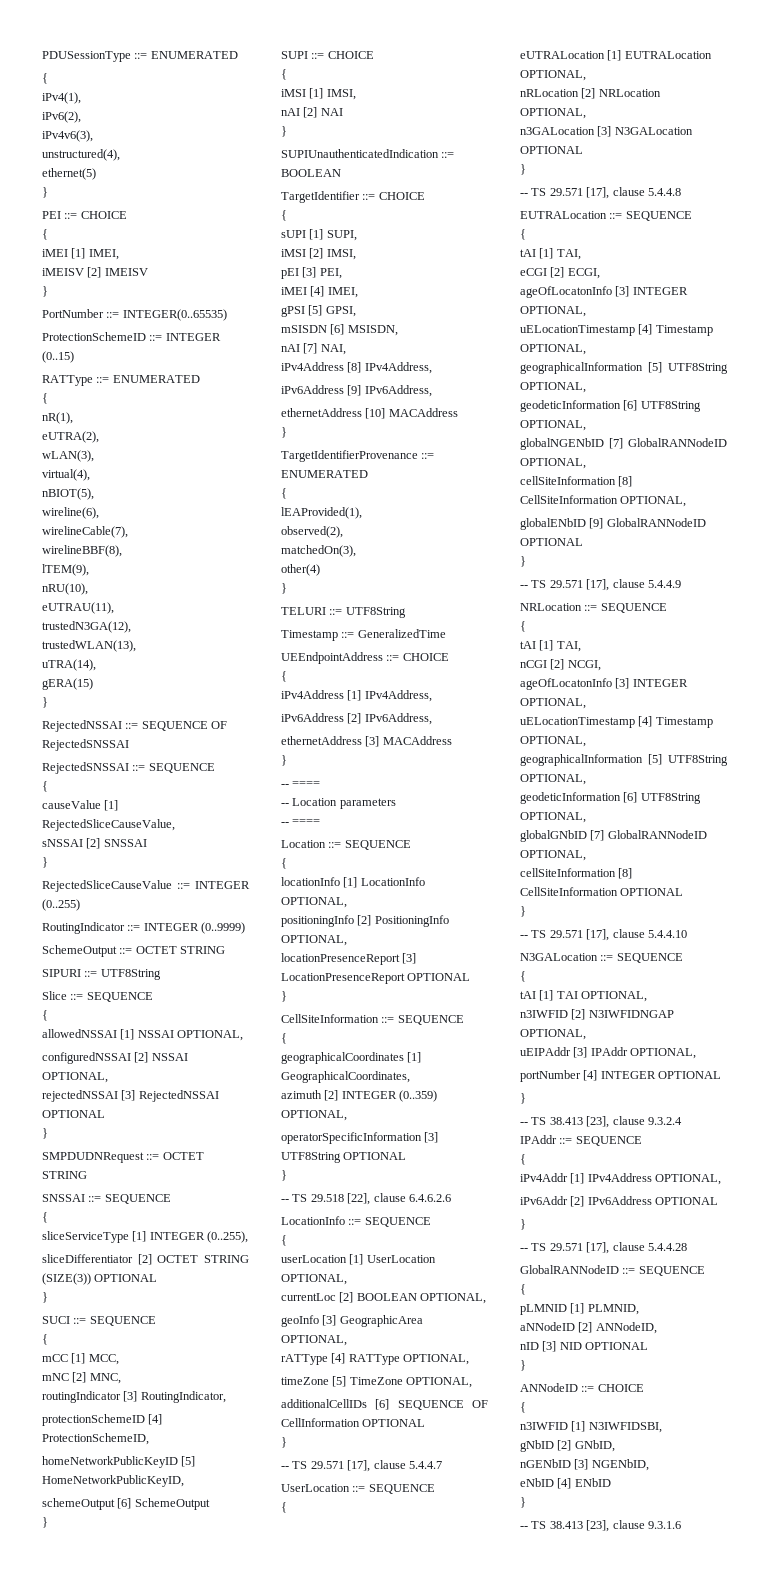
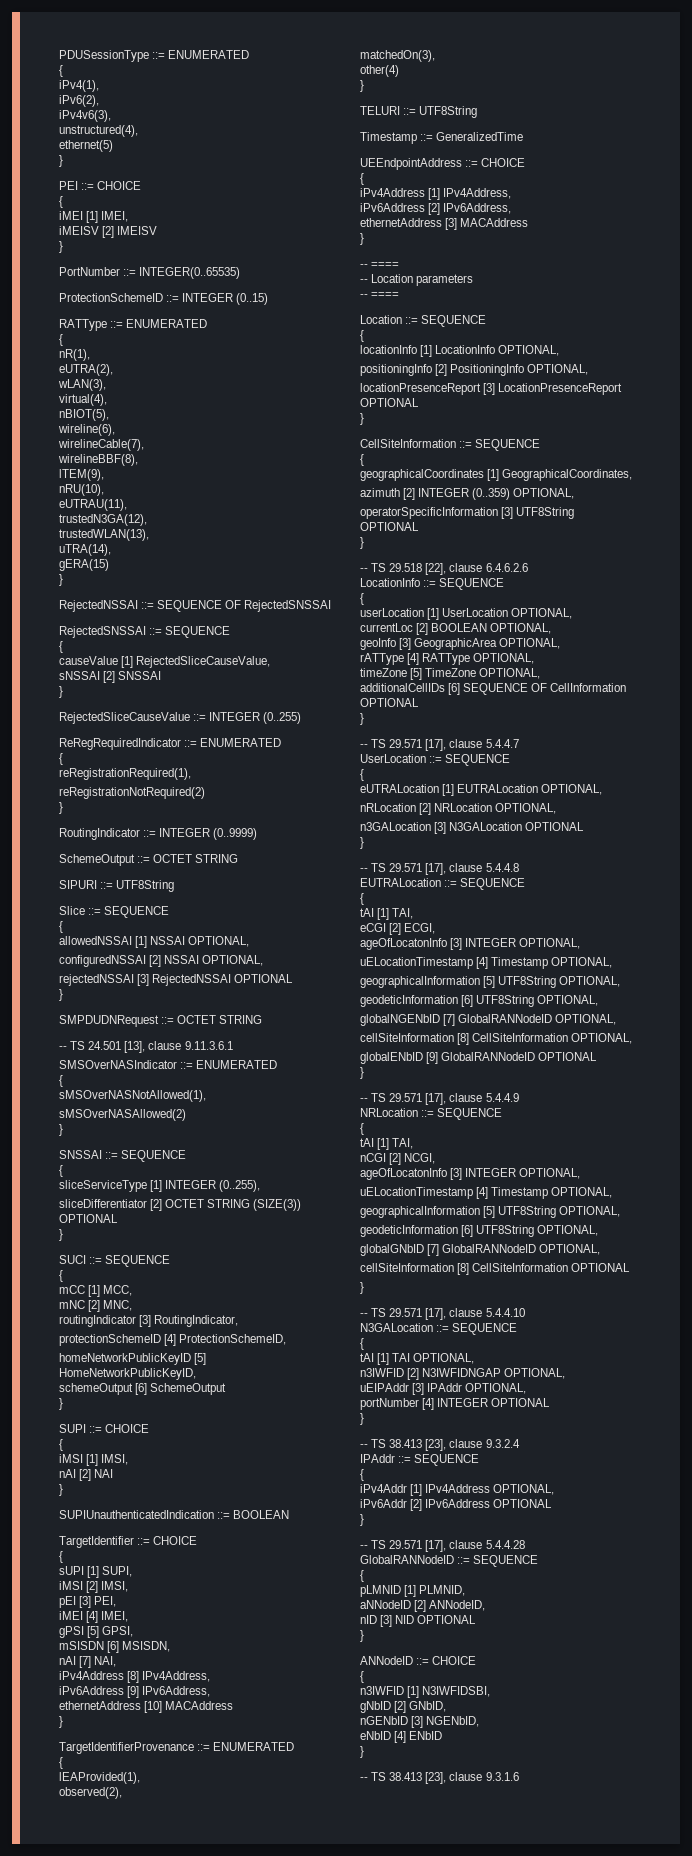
+ ReRegRequiredIndicator ::= ENUMERATED
+ {
+ reRegistrationRequired(1),
+ reRegistrationNotRequired(2)
+ }
+ -- TS 24.501 [13], clause 9.11.3.6.1
+ SMSOverNASIndicator ::= ENUMERATED
+ {
+ sMSOverNASNotAllowed(1),
+ sMSOverNASAllowed(2)
+ }

